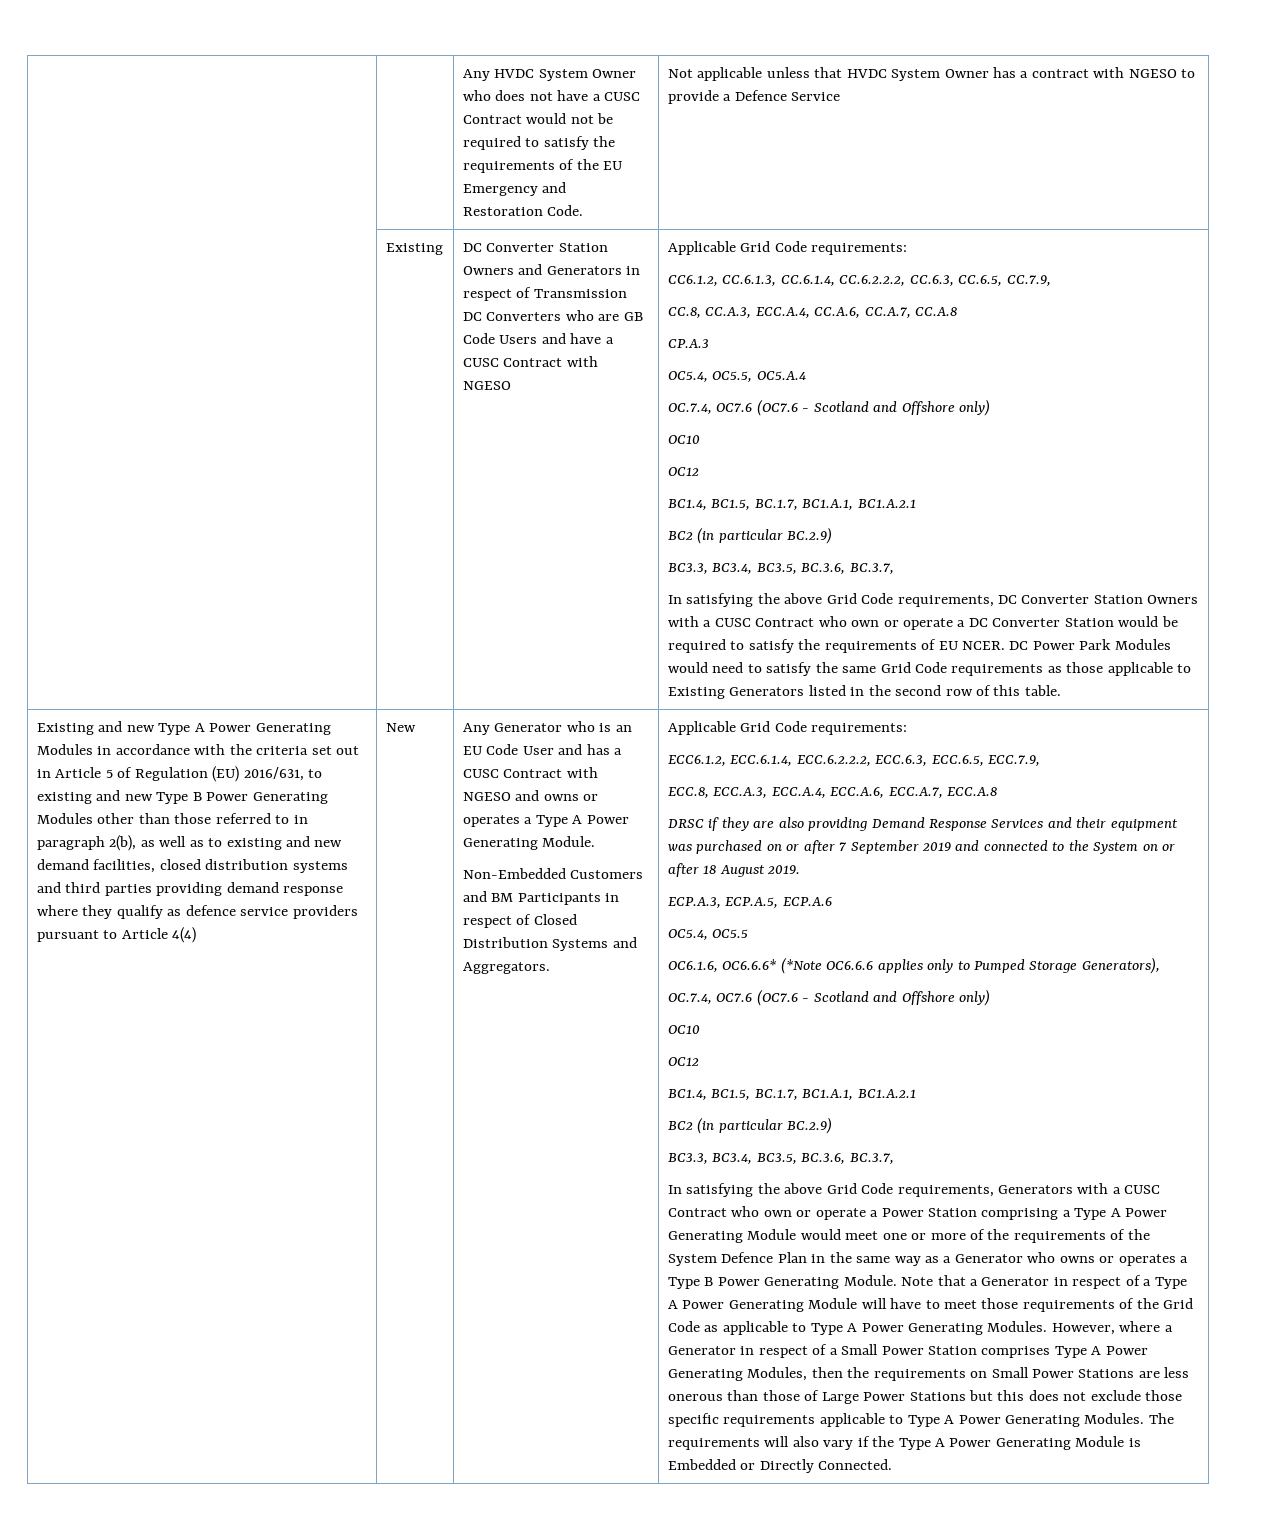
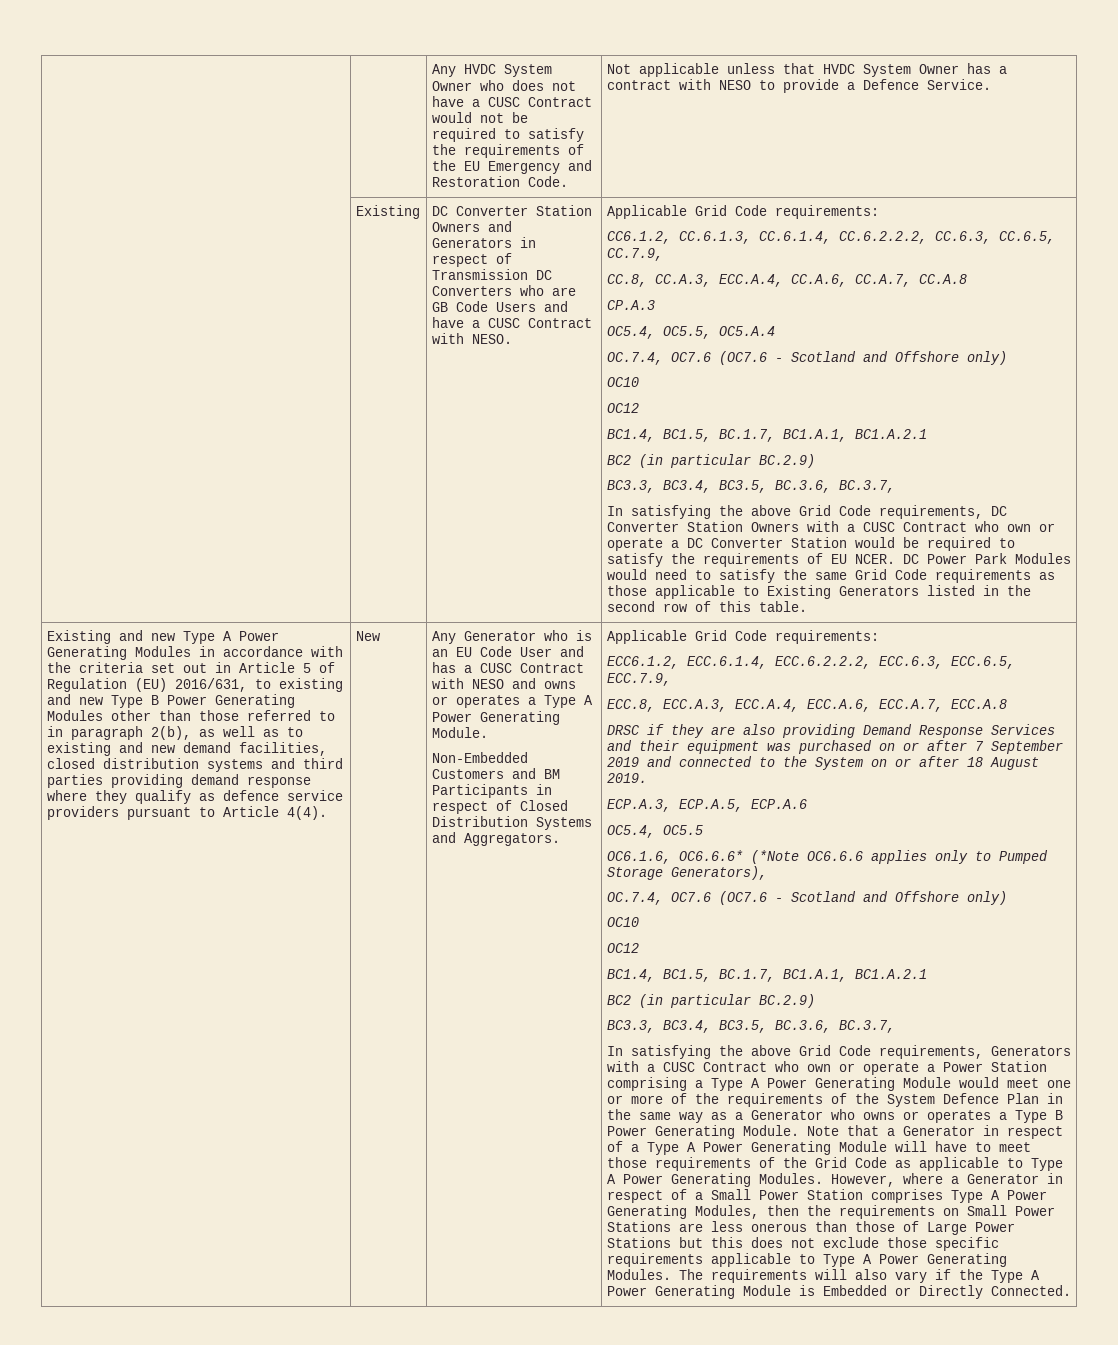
- Not applicable unless that HVDC System Owner has a contract with NGESO to provide a Defence Service
+ Not applicable unless that HVDC System Owner has a contract with NESO to provide a Defence Service.
- DC Converter Station Owners and Generators in respect of Transmission DC Converters who are GB Code Users and have a CUSC Contract with NGESO
+ DC Converter Station Owners and Generators in respect of Transmission DC Converters who are GB Code Users and have a CUSC Contract with NESO.
- Existing and new Type A Power Generating Modules in accordance with the criteria set out in Article 5 of Regulation (EU) 2016/631, to existing and new Type B Power Generating Modules other than those referred to in paragraph 2(b), as well as to existing and new demand facilities, closed distribution systems and third parties providing demand response where they qualify as defence service providers pursuant to Article 4(4)
+ Existing and new Type A Power Generating Modules in accordance with the criteria set out in Article 5 of Regulation (EU) 2016/631, to existing and new Type B Power Generating Modules other than those referred to in paragraph 2(b), as well as to existing and new demand facilities, closed distribution systems and third parties providing demand response where they qualify as defence service providers pursuant to Article 4(4).
- Any Generator who is an EU Code User and has a CUSC Contract with NGESO and owns or operates a Type A Power Generating Module.
+ Any Generator who is an EU Code User and has a CUSC Contract with NESO and owns or operates a Type A Power Generating Module.

